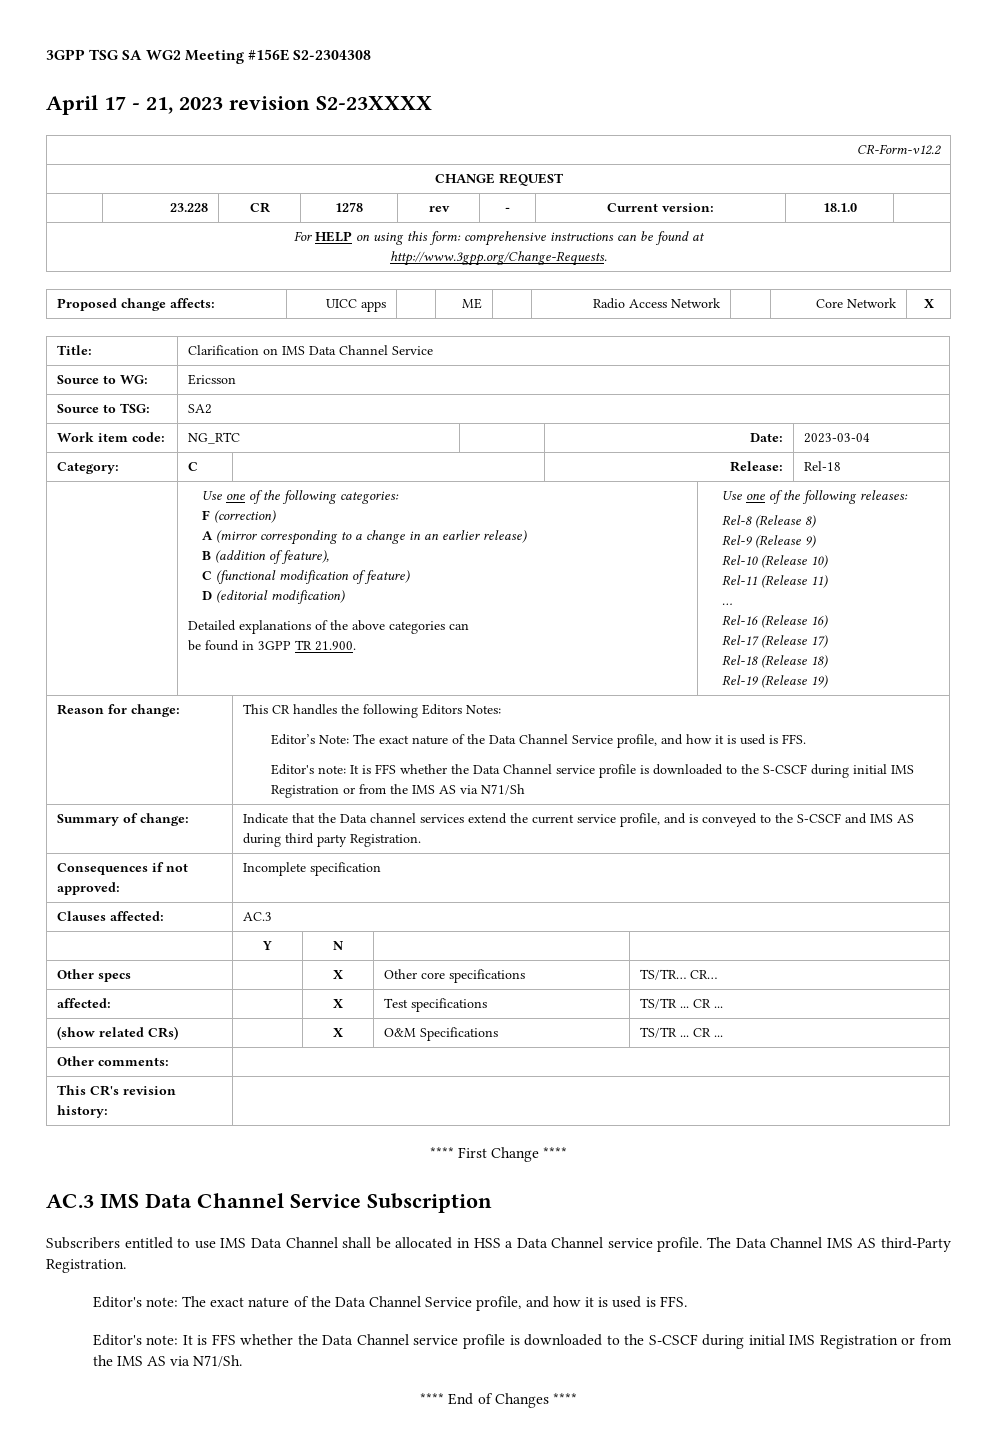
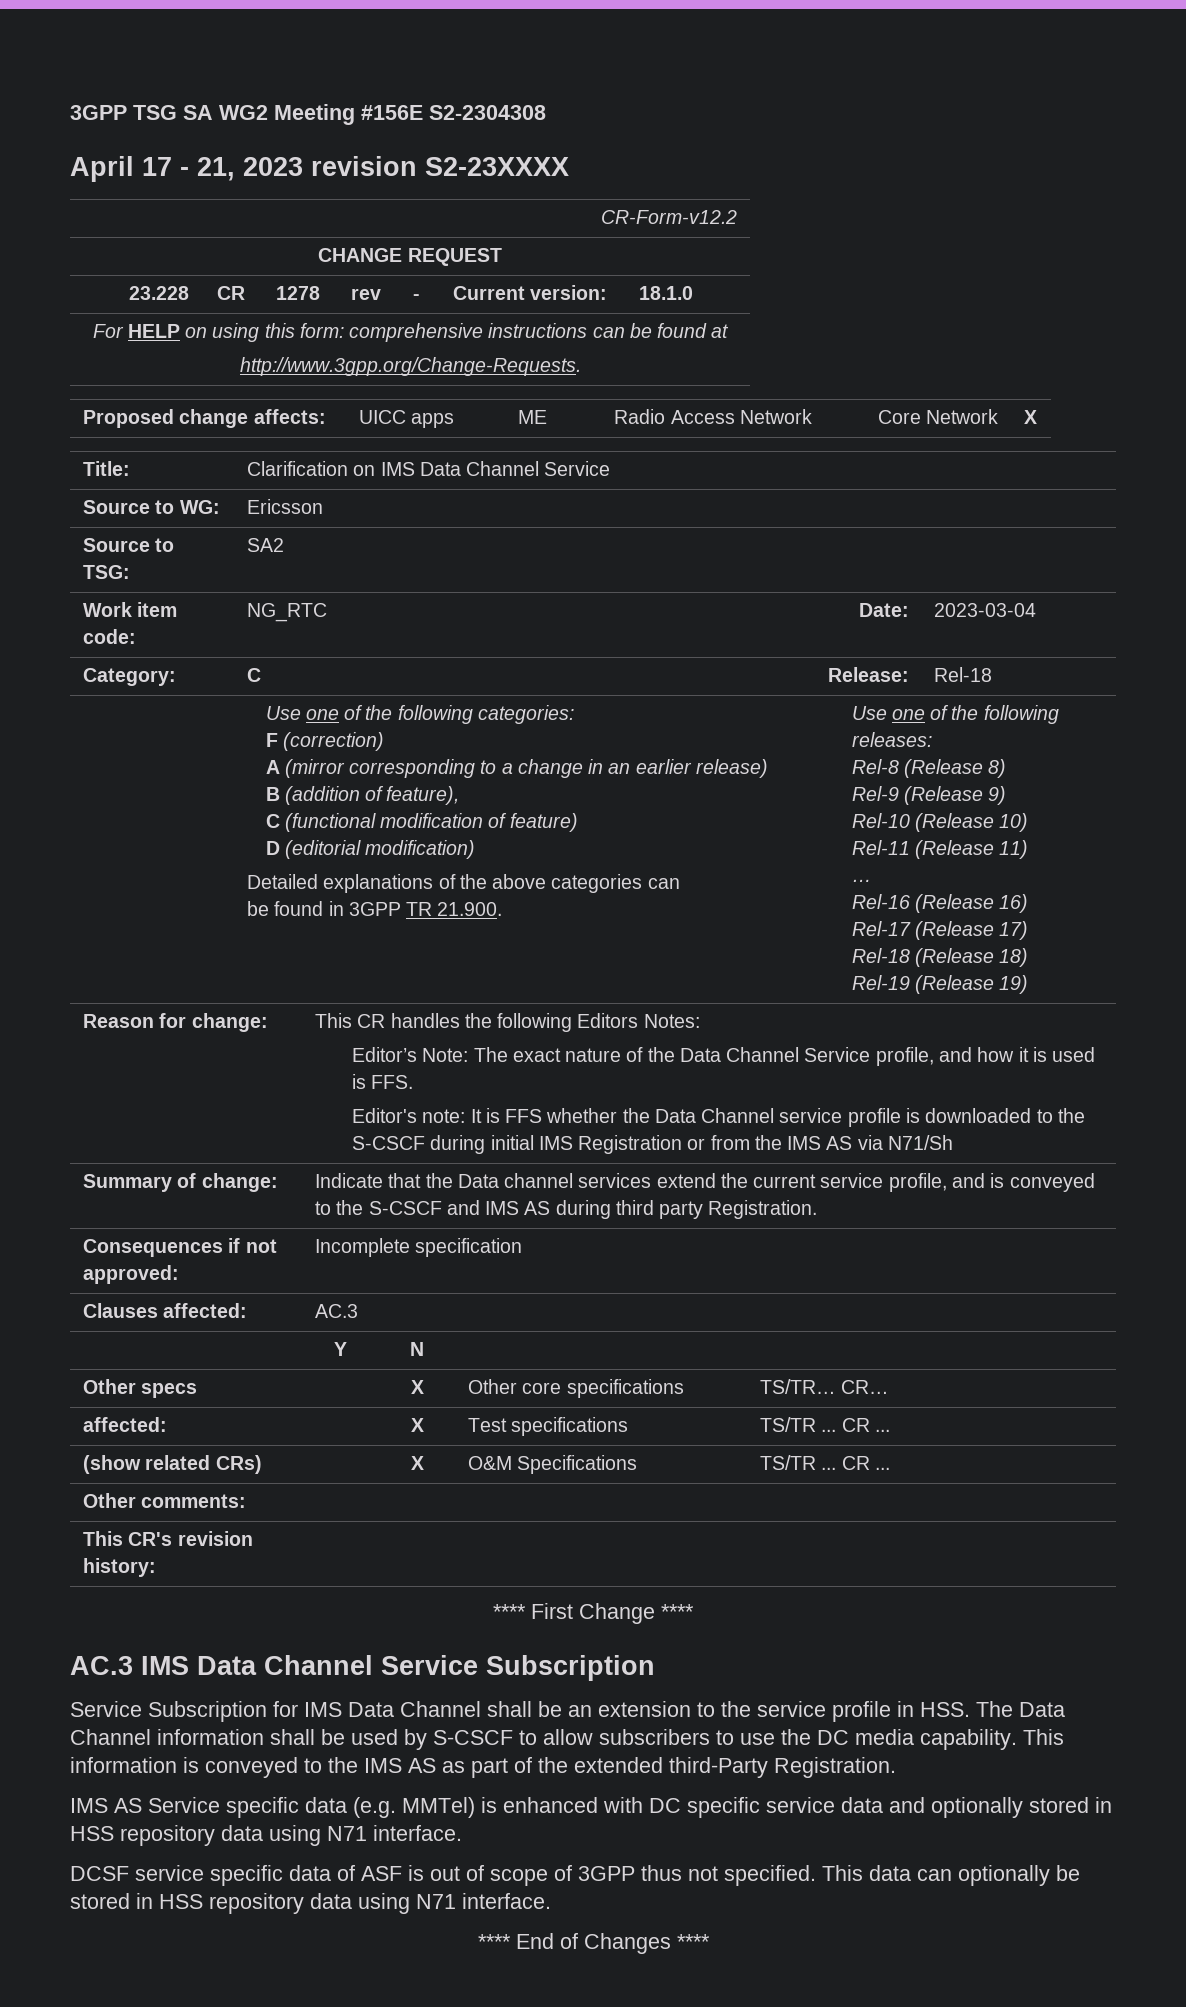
- Subscribers entitled to use IMS Data Channel shall be allocated in HSS a Data Channel service profile. The Data Channel IMS AS third-Party Registration.
- Editor's note: The exact nature of the Data Channel Service profile, and how it is used is FFS.
- Editor's note: It is FFS whether the Data Channel service profile is downloaded to the S-CSCF during initial IMS Registration or from the IMS AS via N71/Sh.
+ Service Subscription for IMS Data Channel shall be an extension to the service profile in HSS. The Data Channel information shall be used by S-CSCF to allow subscribers to use the DC media capability. This information is conveyed to the IMS AS as part of the extended third-Party Registration.
+ IMS AS Service specific data (e.g. MMTel) is enhanced with DC specific service data and optionally stored in HSS repository data using N71 interface.
+ DCSF service specific data of ASF is out of scope of 3GPP thus not specified. This data can optionally be stored in HSS repository data using N71 interface.

